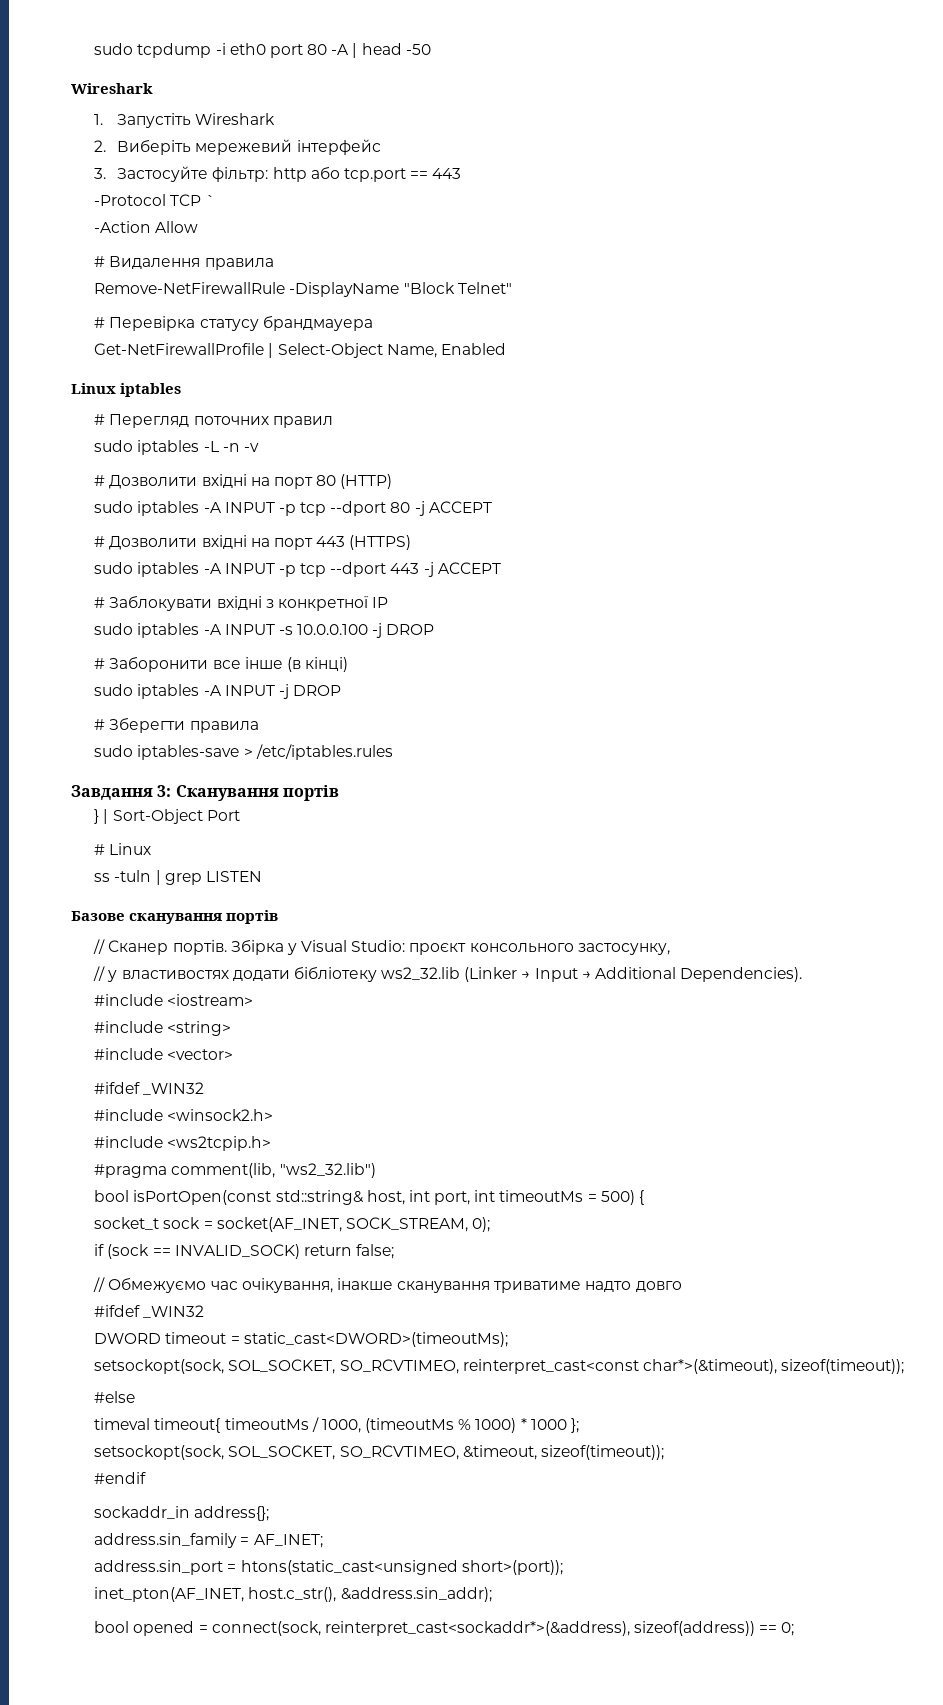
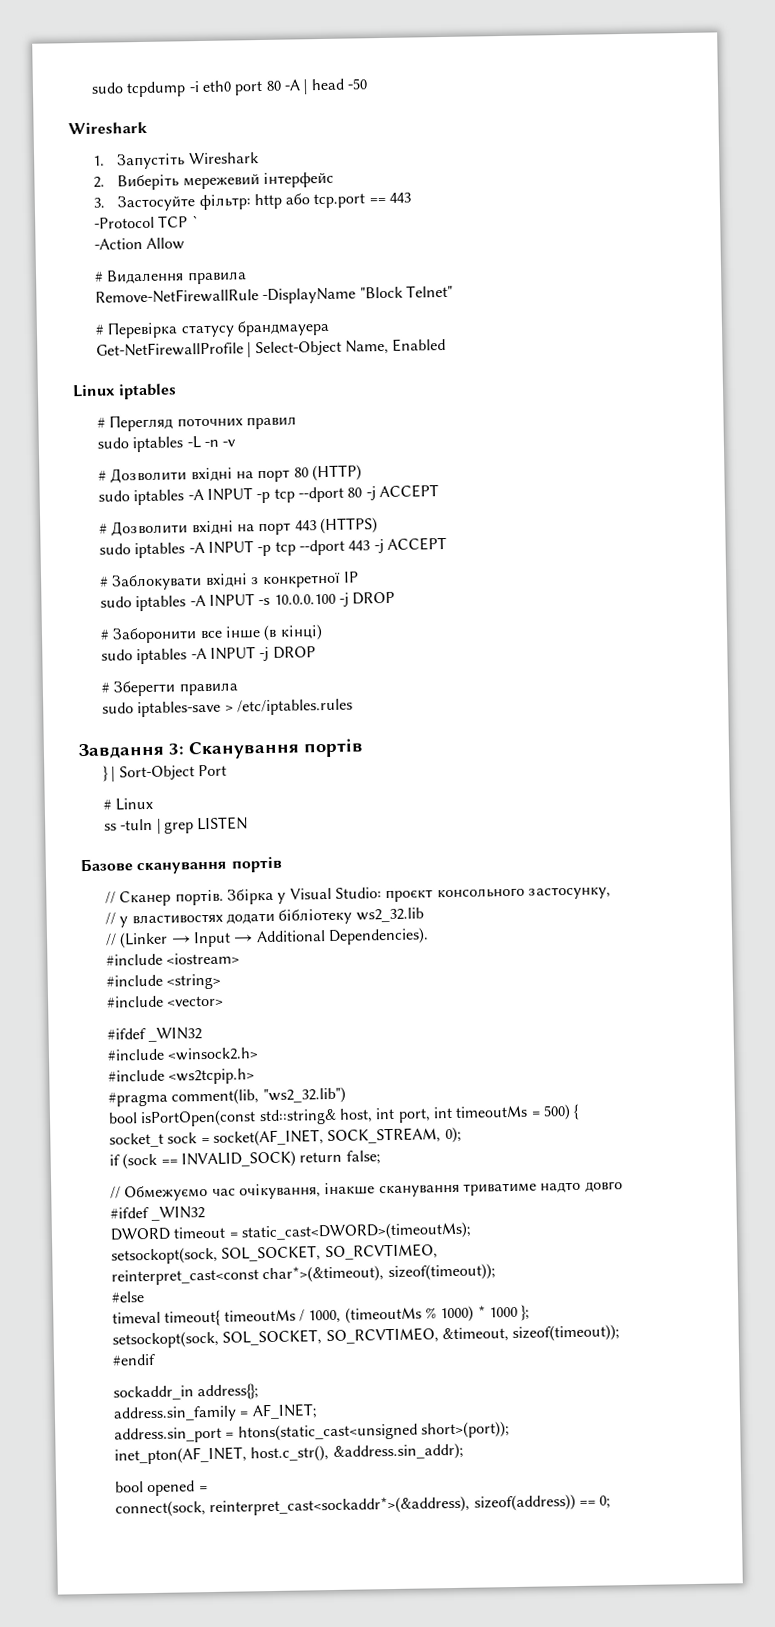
- // у властивостях додати бібліотеку ws2_32.lib (Linker → Input → Additional Dependencies).
+ // у властивостях додати бібліотеку ws2_32.lib
+ // (Linker → Input → Additional Dependencies).
  DWORD timeout = static_cast<DWORD>(timeoutMs);
- setsockopt(sock, SOL_SOCKET, SO_RCVTIMEO, reinterpret_cast<const char*>(&timeout), sizeof(timeout));
+ setsockopt(sock, SOL_SOCKET, SO_RCVTIMEO,
+ reinterpret_cast<const char*>(&timeout), sizeof(timeout));
- bool opened = connect(sock, reinterpret_cast<sockaddr*>(&address), sizeof(address)) == 0;
+ bool opened =
+ connect(sock, reinterpret_cast<sockaddr*>(&address), sizeof(address)) == 0;

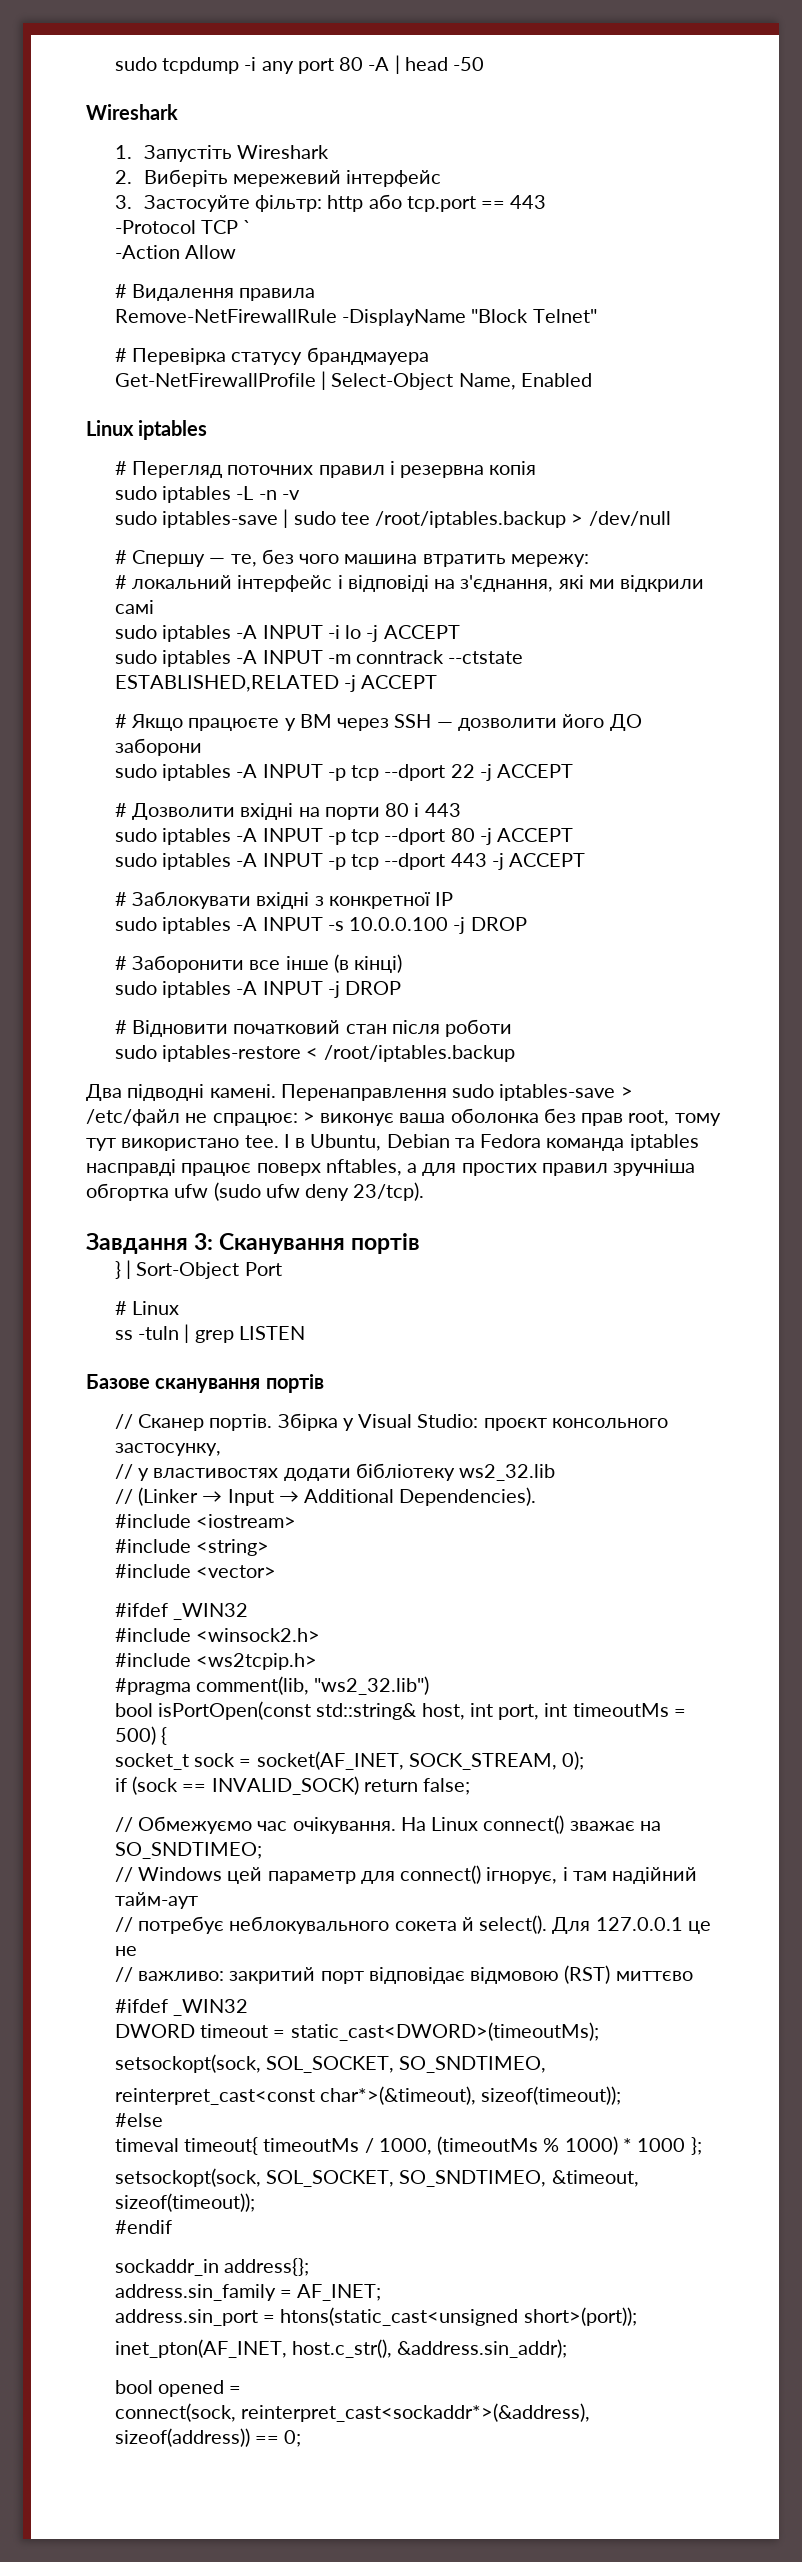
- sudo tcpdump -i eth0 port 80 -A | head -50
+ sudo tcpdump -i any port 80 -A | head -50
- # Перегляд поточних правил
+ # Перегляд поточних правил і резервна копія
- # Дозволити вхідні на порт 80 (HTTP)
+ sudo iptables-save | sudo tee /root/iptables.backup > /dev/null
+ # Спершу — те, без чого машина втратить мережу:
+ # локальний інтерфейс і відповіді на з'єднання, які ми відкрили самі
+ sudo iptables -A INPUT -i lo -j ACCEPT
+ sudo iptables -A INPUT -m conntrack --ctstate ESTABLISHED,RELATED -j ACCEPT
+ # Якщо працюєте у ВМ через SSH — дозволити його ДО заборони
+ sudo iptables -A INPUT -p tcp --dport 22 -j ACCEPT
+ # Дозволити вхідні на порти 80 і 443
- # Дозволити вхідні на порт 443 (HTTPS)
- # Зберегти правила
- sudo iptables-save > /etc/iptables.rules
+ # Відновити початковий стан після роботи
+ sudo iptables-restore < /root/iptables.backup
+ Два підводні камені. Перенаправлення sudo iptables-save > /etc/файл не спрацює: > виконує ваша оболонка без прав root, тому тут використано tee. І в Ubuntu, Debian та Fedora команда iptables насправді працює поверх nftables, а для простих правил зручніша обгортка ufw (sudo ufw deny 23/tcp).
- // Обмежуємо час очікування, інакше сканування триватиме надто довго
+ // Обмежуємо час очікування. На Linux connect() зважає на SO_SNDTIMEO;
+ // Windows цей параметр для connect() ігнорує, і там надійний тайм-аут
+ // потребує неблокувального сокета й select(). Для 127.0.0.1 це не
+ // важливо: закритий порт відповідає відмовою (RST) миттєво
  DWORD timeout = static_cast<DWORD>(timeoutMs);
- setsockopt(sock, SOL_SOCKET, SO_RCVTIMEO,
+ setsockopt(sock, SOL_SOCKET, SO_SNDTIMEO,
- setsockopt(sock, SOL_SOCKET, SO_RCVTIMEO, &timeout, sizeof(timeout));
+ setsockopt(sock, SOL_SOCKET, SO_SNDTIMEO, &timeout, sizeof(timeout));

